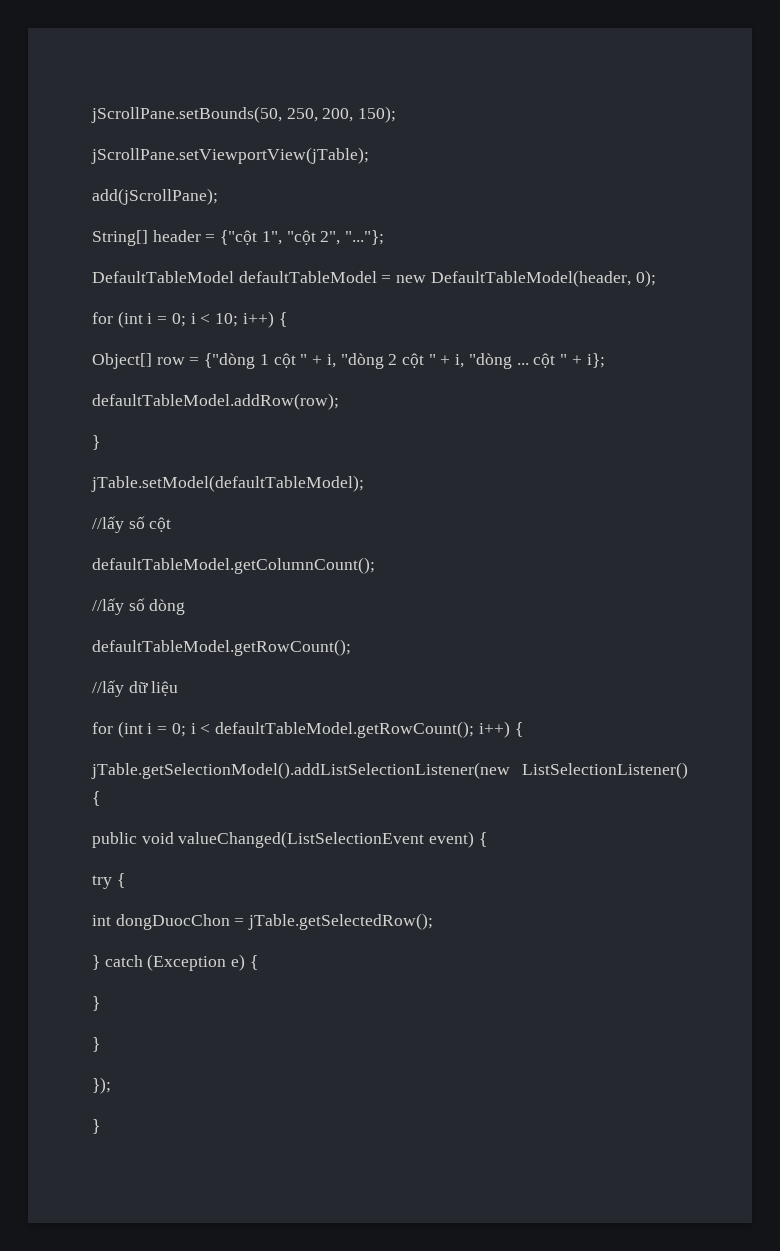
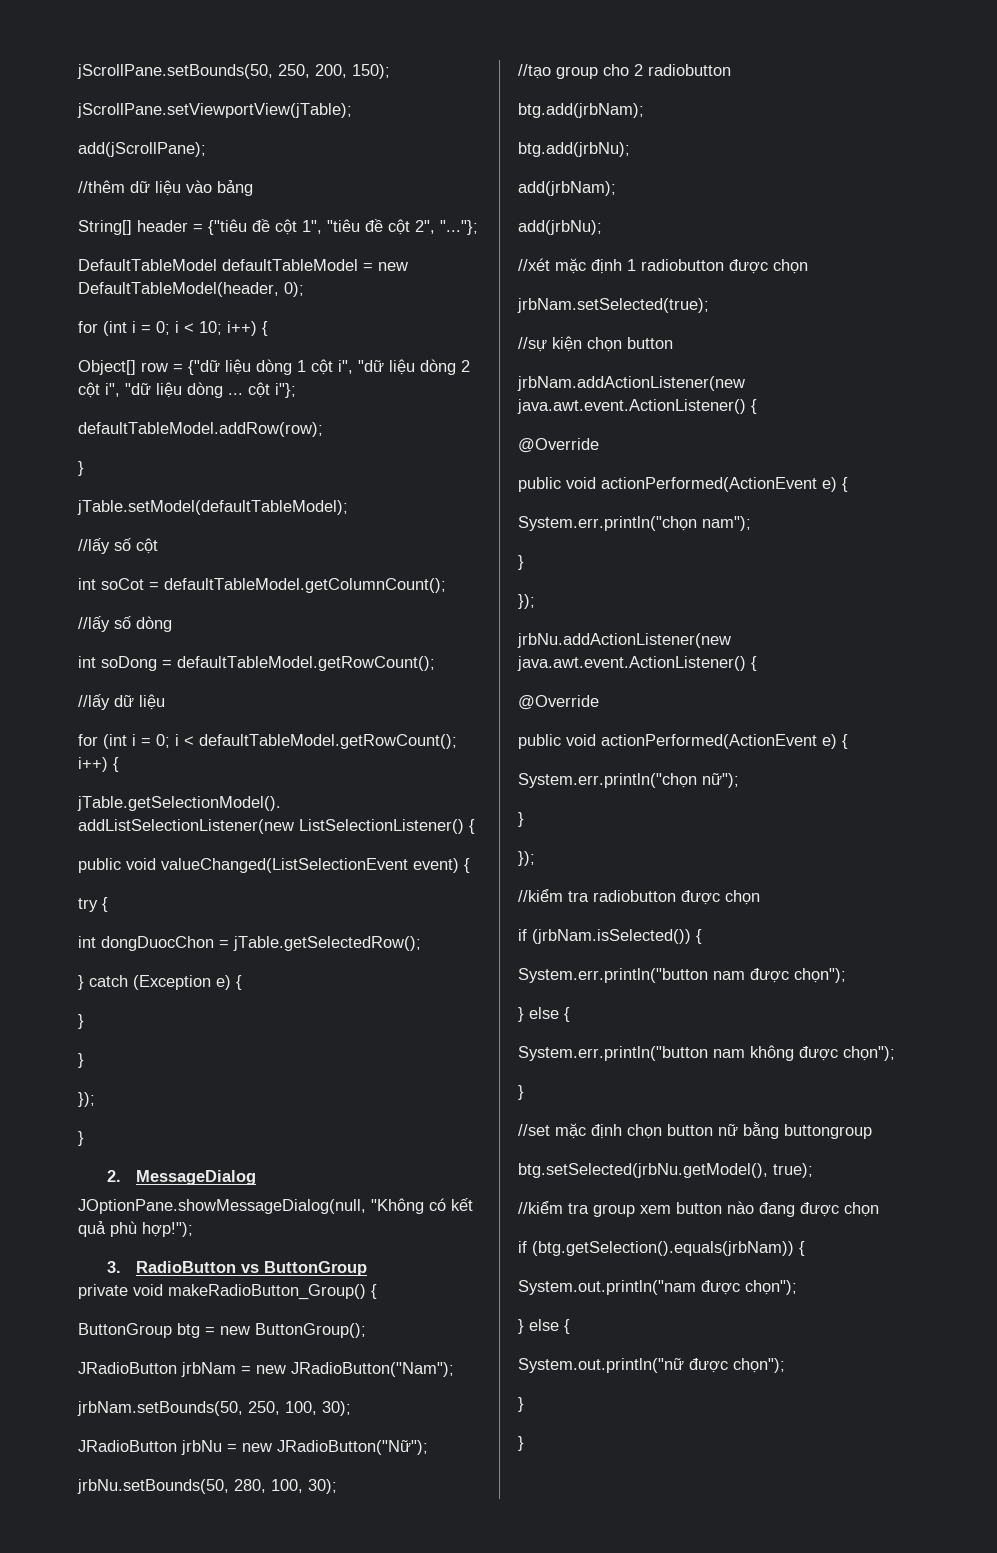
- String[] header = {"cột 1", "cột 2", "..."};
+ //thêm dữ liệu vào bảng
+ String[] header = {"tiêu đề cột 1", "tiêu đề cột 2", "..."};
- Object[] row = {"dòng 1 cột " + i, "dòng 2 cột " + i, "dòng ... cột " + i};
+ Object[] row = {"dữ liệu dòng 1 cột i", "dữ liệu dòng 2 cột i", "dữ liệu dòng ... cột i"};
- defaultTableModel.getColumnCount();
+ int soCot = defaultTableModel.getColumnCount();
  //lấy số dòng
- defaultTableModel.getRowCount();
+ int soDong = defaultTableModel.getRowCount();
+ 2. MessageDialog
+ JOptionPane.showMessageDialog(null, "Không có kết quả phù hợp!");
+ 3. RadioButton vs ButtonGroup
+ private void makeRadioButton_Group() {
+ ButtonGroup btg = new ButtonGroup();
+ JRadioButton jrbNam = new JRadioButton("Nam");
+ jrbNam.setBounds(50, 250, 100, 30);
+ JRadioButton jrbNu = new JRadioButton("Nữ");
+ jrbNu.setBounds(50, 280, 100, 30);
+ //tạo group cho 2 radiobutton
+ btg.add(jrbNam);
+ btg.add(jrbNu);
+ add(jrbNam);
+ add(jrbNu);
+ //xét mặc định 1 radiobutton được chọn
+ jrbNam.setSelected(true);
+ //sự kiện chọn button
+ jrbNam.addActionListener(new java.awt.event.ActionListener() {
+ @Override
+ public void actionPerformed(ActionEvent e) {
+ System.err.println("chọn nam");
+ }
+ });
+ jrbNu.addActionListener(new java.awt.event.ActionListener() {
+ @Override
+ public void actionPerformed(ActionEvent e) {
+ System.err.println("chọn nữ");
+ }
+ });
+ //kiểm tra radiobutton được chọn
+ if (jrbNam.isSelected()) {
+ System.err.println("button nam được chọn");
+ } else {
+ System.err.println("button nam không được chọn");
+ }
+ //set mặc định chọn button nữ bằng buttongroup
+ btg.setSelected(jrbNu.getModel(), true);
+ //kiểm tra group xem button nào đang được chọn
+ if (btg.getSelection().equals(jrbNam)) {
+ System.out.println("nam được chọn");
+ } else {
+ System.out.println("nữ được chọn");
+ }
+ }

